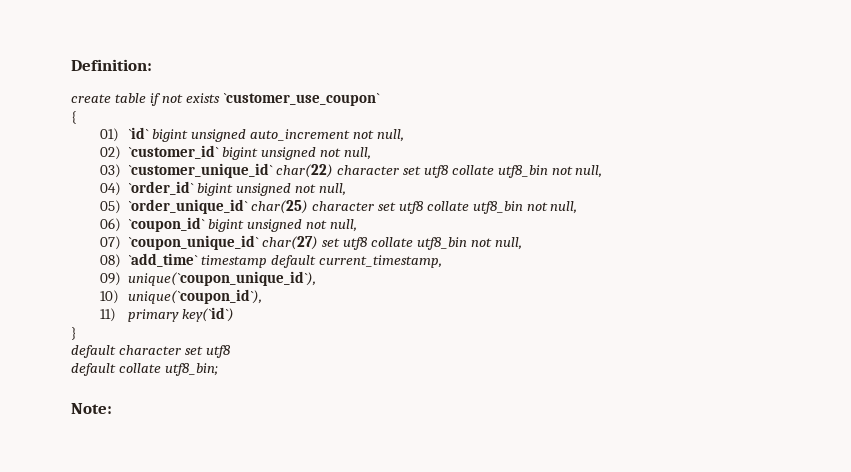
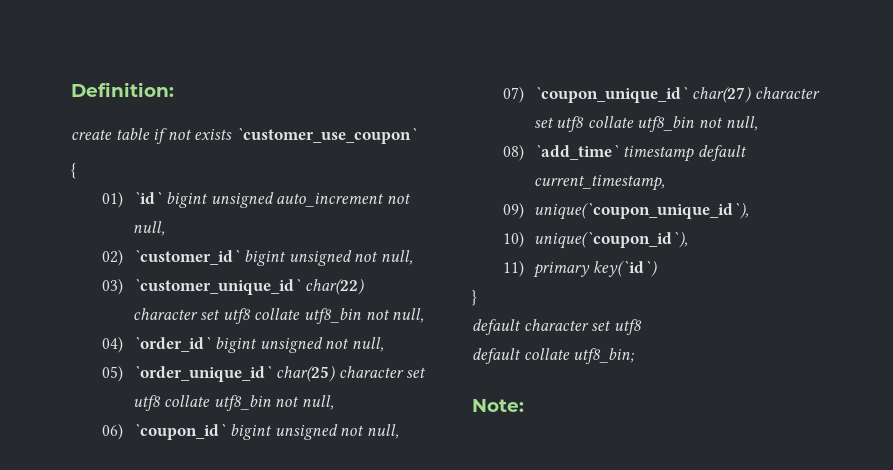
- 07) `coupon_unique_id` char(27) set utf8 collate utf8_bin not null,
+ 07) `coupon_unique_id` char(27) character set utf8 collate utf8_bin not null,

